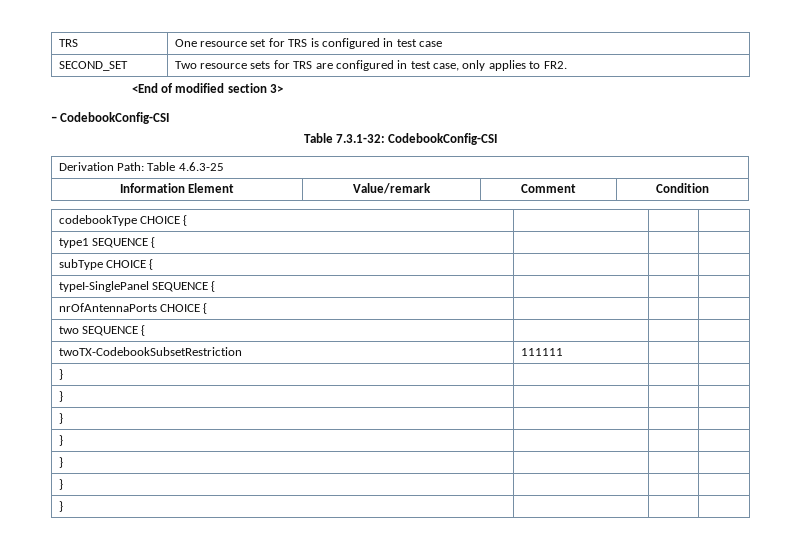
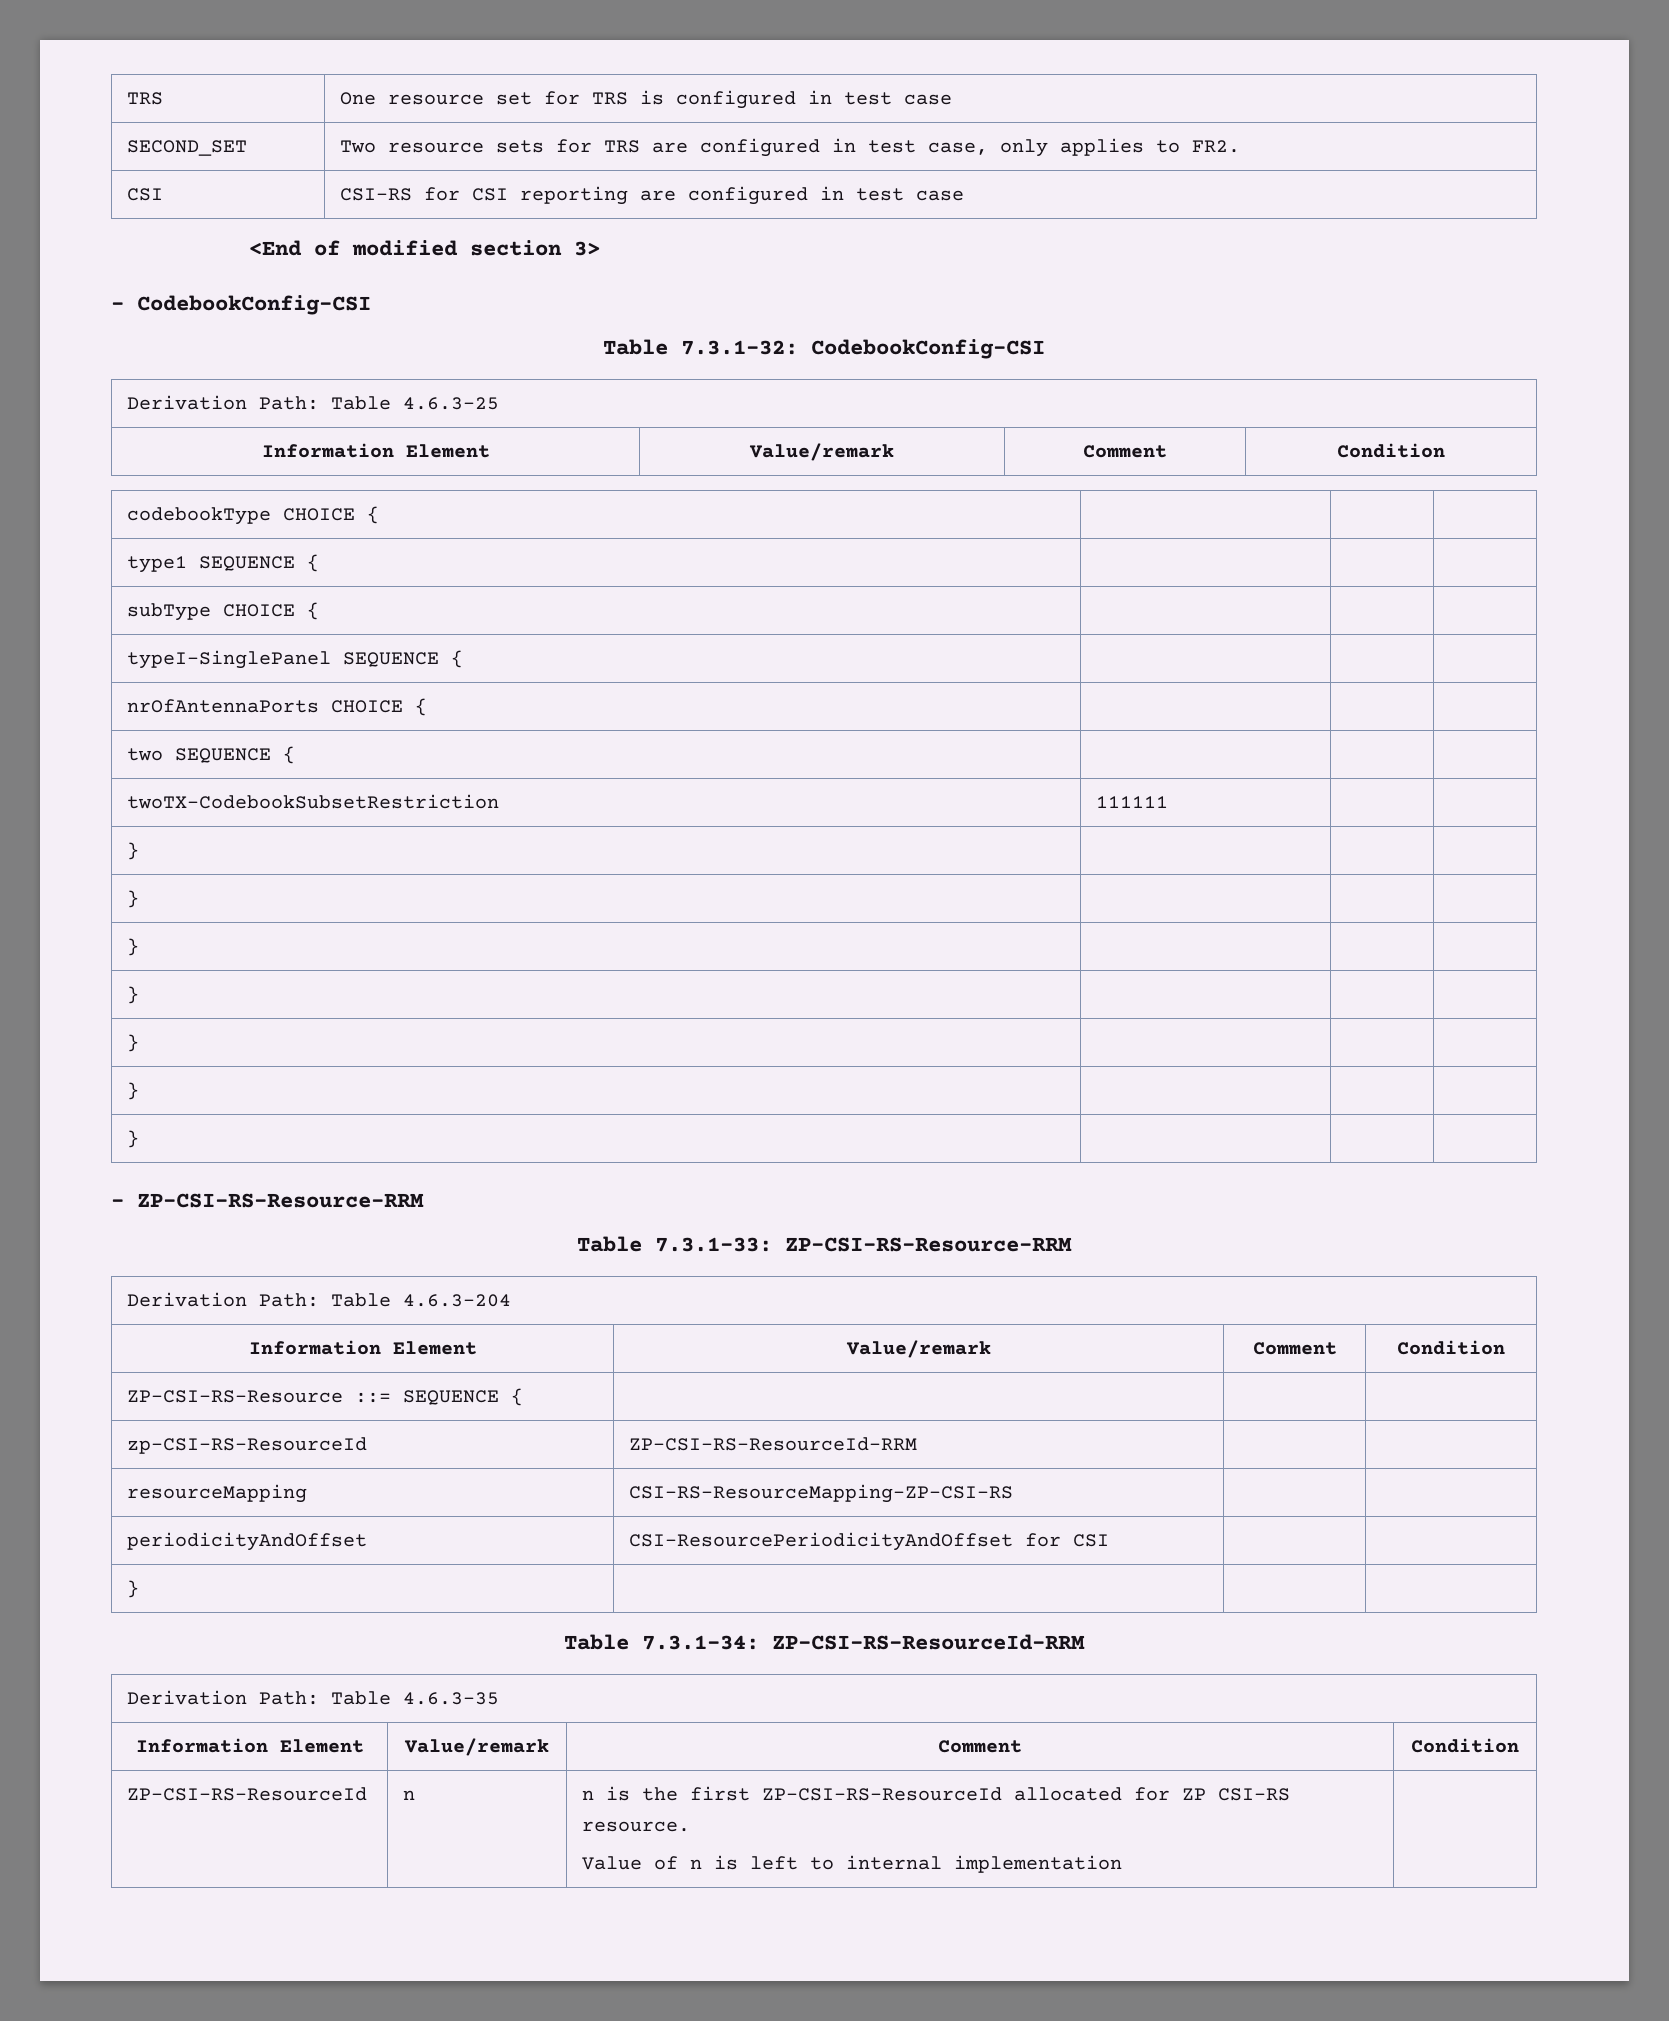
+ CSI | CSI-RS for CSI reporting are configured in test case
+ – ZP-CSI-RS-Resource-RRM
+ Table 7.3.1-33: ZP-CSI-RS-Resource-RRM
+ Derivation Path: Table 4.6.3-204
+ Information Element | Value/remark | Comment | Condition
+ ZP-CSI-RS-Resource ::= SEQUENCE { | | |
+ zp-CSI-RS-ResourceId | ZP-CSI-RS-ResourceId-RRM | |
+ resourceMapping | CSI-RS-ResourceMapping-ZP-CSI-RS | |
+ periodicityAndOffset | CSI-ResourcePeriodicityAndOffset for CSI | |
+ } | | |
+ Table 7.3.1-34: ZP-CSI-RS-ResourceId-RRM
+ Derivation Path: Table 4.6.3-35
+ Information Element | Value/remark | Comment | Condition
+ ZP-CSI-RS-ResourceId | n | n is the first ZP-CSI-RS-ResourceId allocated for ZP CSI-RS resource.
+ Value of n is left to internal implementation |

